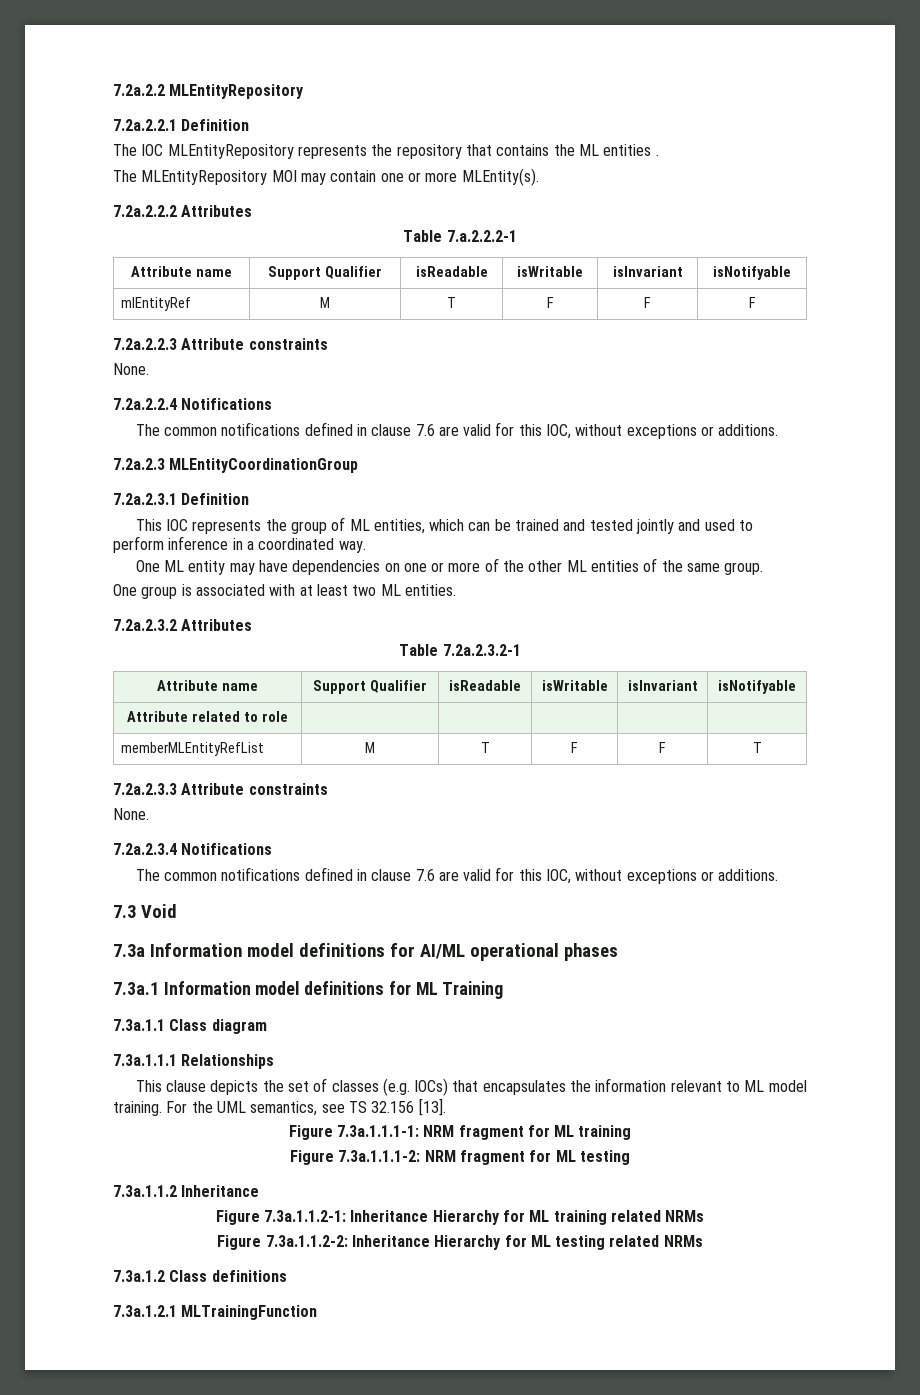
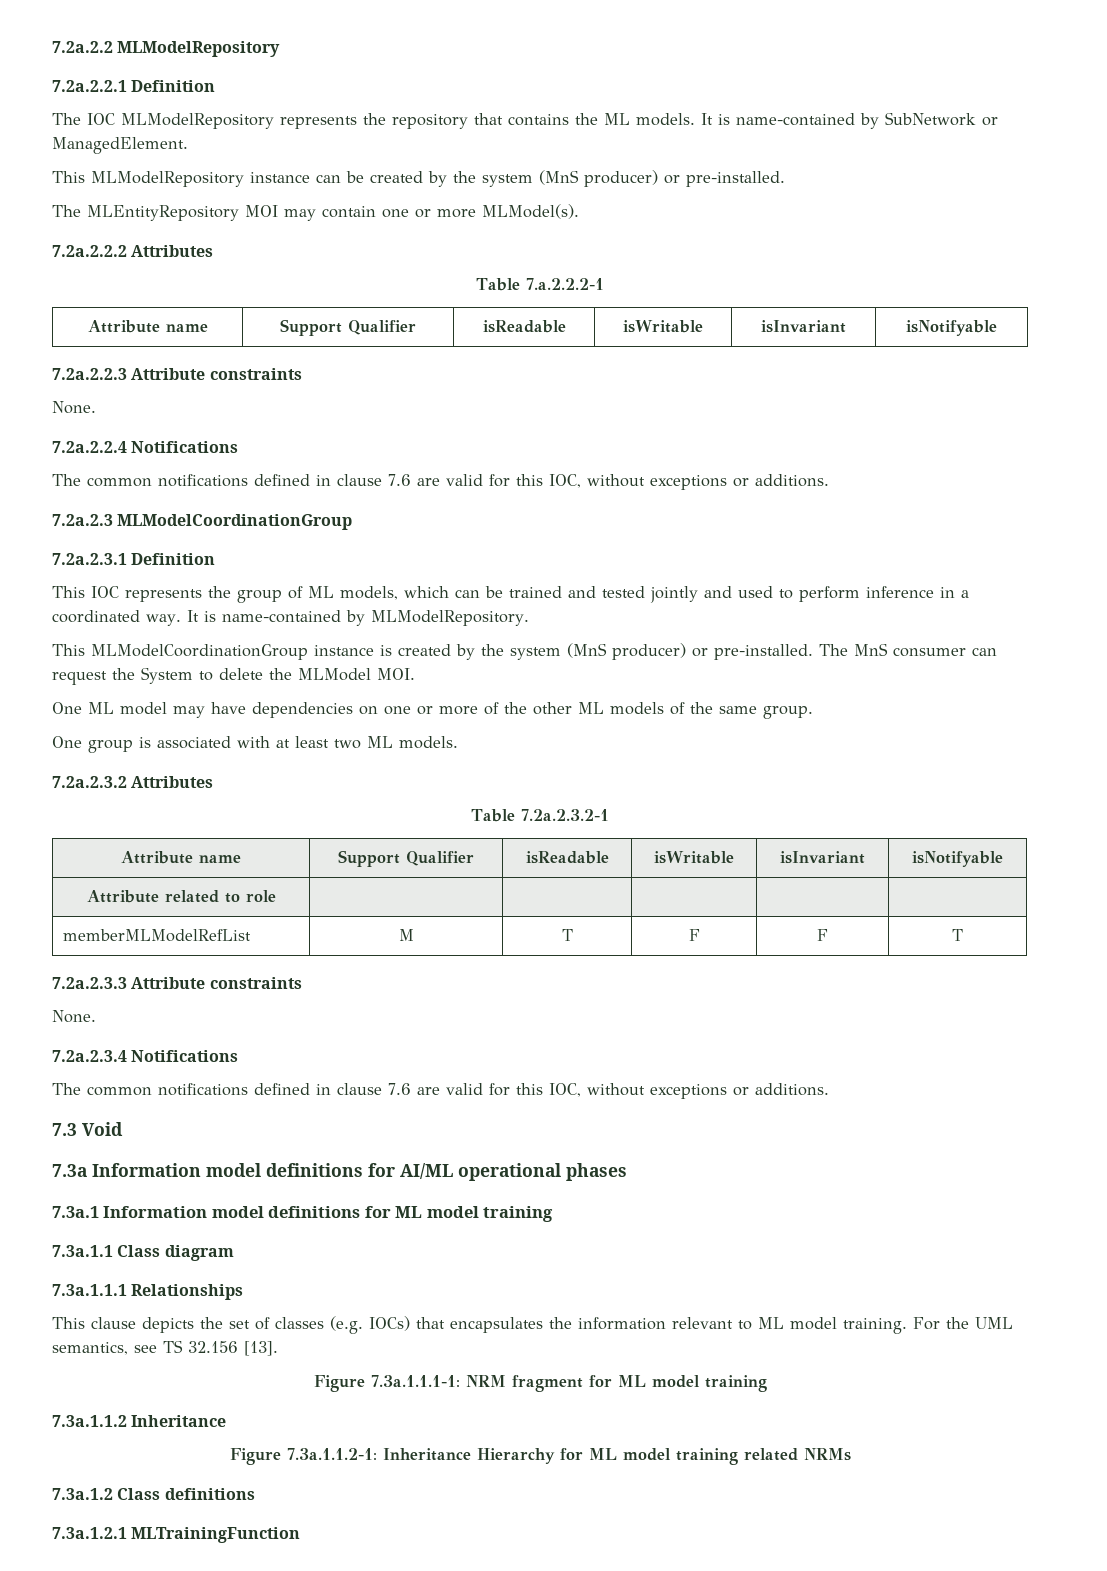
- 7.2a.2.2 MLEntityRepository
+ 7.2a.2.2 MLModelRepository
- The IOC MLEntityRepository represents the repository that contains the ML entities .
+ The IOC MLModelRepository represents the repository that contains the ML models. It is name-contained by SubNetwork or ManagedElement.
+ This MLModelRepository instance can be created by the system (MnS producer) or pre-installed.
- The MLEntityRepository MOI may contain one or more MLEntity(s).
+ The MLEntityRepository MOI may contain one or more MLModel(s).
- mlEntityRef | M | T | F | F | F
- 7.2a.2.3 MLEntityCoordinationGroup
+ 7.2a.2.3 MLModelCoordinationGroup
- This IOC represents the group of ML entities, which can be trained and tested jointly and used to perform inference in a coordinated way.
+ This IOC represents the group of ML models, which can be trained and tested jointly and used to perform inference in a coordinated way. It is name-contained by MLModelRepository.
+ This MLModelCoordinationGroup instance is created by the system (MnS producer) or pre-installed. The MnS consumer can request the System to delete the MLModel MOI.
- One ML entity may have dependencies on one or more of the other ML entities of the same group.
+ One ML model may have dependencies on one or more of the other ML models of the same group.
- One group is associated with at least two ML entities.
+ One group is associated with at least two ML models.
- memberMLEntityRefList | M | T | F | F | T
+ memberMLModelRefList | M | T | F | F | T
- 7.3a.1 Information model definitions for ML Training
+ 7.3a.1 Information model definitions for ML model training
- Figure 7.3a.1.1.1-1: NRM fragment for ML training
- Figure 7.3a.1.1.1-2: NRM fragment for ML testing
+ Figure 7.3a.1.1.1-1: NRM fragment for ML model training
- Figure 7.3a.1.1.2-1: Inheritance Hierarchy for ML training related NRMs
+ Figure 7.3a.1.1.2-1: Inheritance Hierarchy for ML model training related NRMs
- Figure 7.3a.1.1.2-2: Inheritance Hierarchy for ML testing related NRMs

